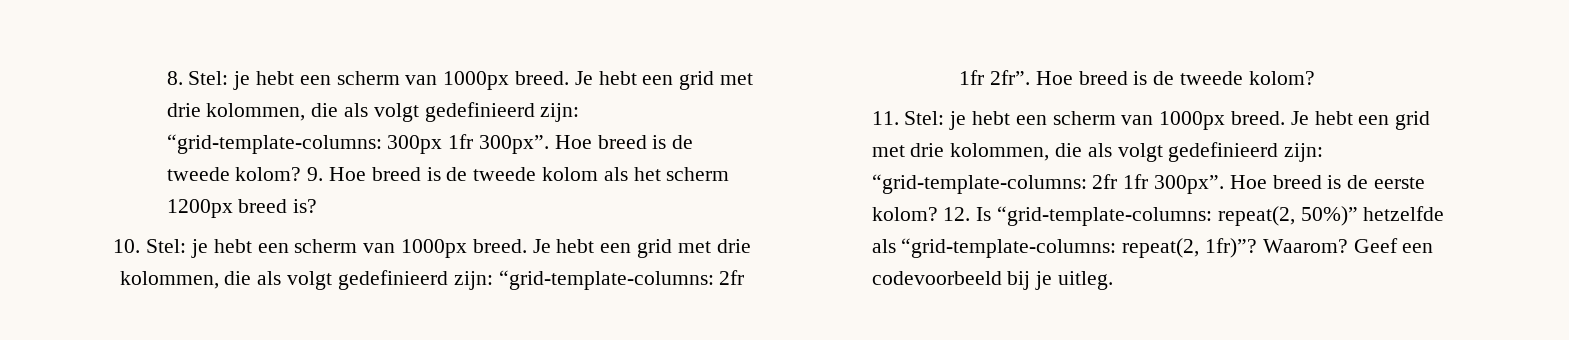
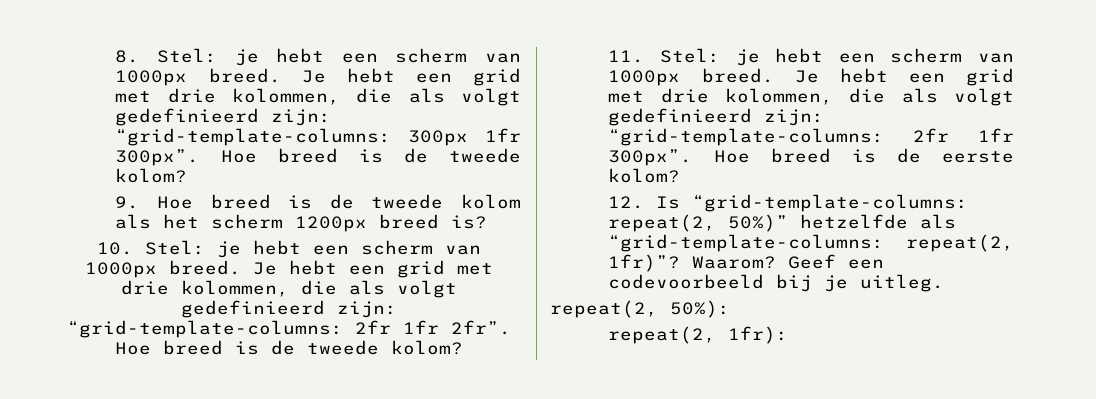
- Je hebt een grid met drie kolommen, die als volgt gedefinieerd zijn: “grid-template-columns: 300px 1fr 300px”. Hoe breed is de tweede kolom? 9. Hoe breed is de tweede kolom als het scherm 1200px breed is?
+ Je hebt een grid met drie kolommen, die als volgt gedefinieerd zijn: “grid-template-columns: 300px 1fr 300px”. Hoe breed is de tweede kolom?
+ 9. Hoe breed is de tweede kolom als het scherm 1200px breed is?
- Hoe breed is de eerste kolom? 12. Is “grid-template-columns: repeat(2, 50%)” hetzelfde als “grid-template-columns: repeat(2, 1fr)”?
+ Hoe breed is de eerste kolom?
+ 12. Is “grid-template-columns: repeat(2, 50%)” hetzelfde als “grid-template-columns: repeat(2, 1fr)”?
+ repeat(2, 50%):
+ repeat(2, 1fr):

